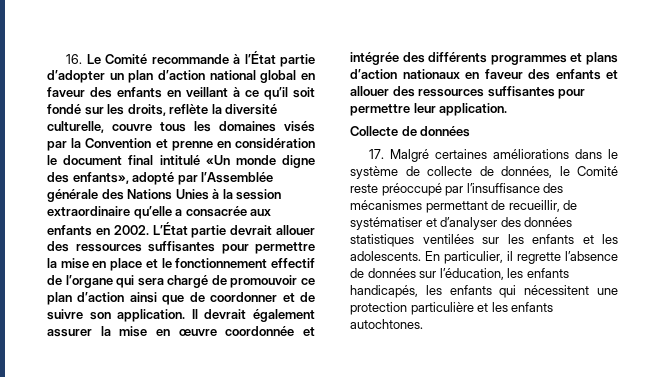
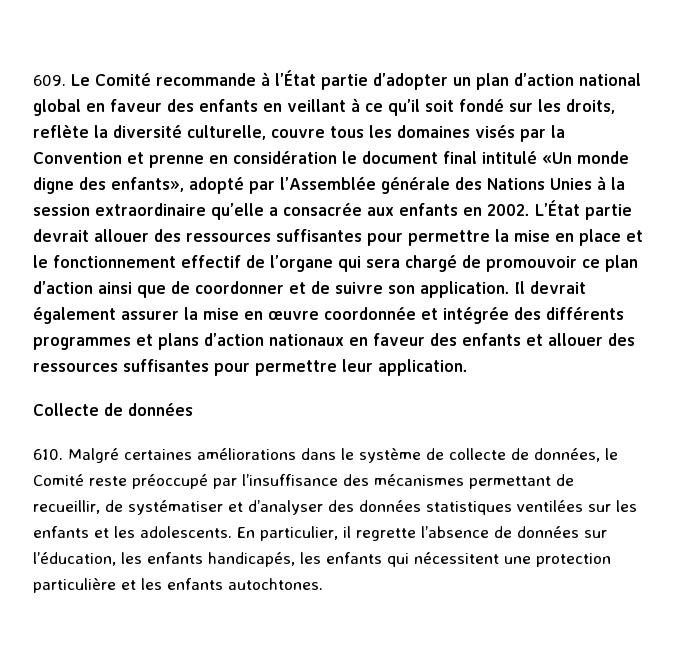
- 16. Le Comité recommande à l’État partie d’adopter un plan d’action national global en faveur des enfants en veillant à ce qu’il soit fondé sur les droits, reflète la diversité culturelle, couvre tous les domaines visés par la Convention et prenne en considération le document final intitulé «Un monde digne des enfants», adopté par l’Assemblée générale des Nations Unies à la session extraordinaire qu’elle a consacrée aux enfants en 2002.
+ 609. Le Comité recommande à l’État partie d’adopter un plan d’action national global en faveur des enfants en veillant à ce qu’il soit fondé sur les droits, reflète la diversité culturelle, couvre tous les domaines visés par la Convention et prenne en considération le document final intitulé «Un monde digne des enfants», adopté par l’Assemblée générale des Nations Unies à la session extraordinaire qu’elle a consacrée aux enfants en 2002.
- 17. Malgré certaines améliorations dans le système de collecte de données, le Comité reste préoccupé par l’insuffisance des mécanismes permettant de recueillir, de systématiser et d’analyser des données statistiques ventilées sur les enfants et les adolescents.
+ 610. Malgré certaines améliorations dans le système de collecte de données, le Comité reste préoccupé par l’insuffisance des mécanismes permettant de recueillir, de systématiser et d’analyser des données statistiques ventilées sur les enfants et les adolescents.

